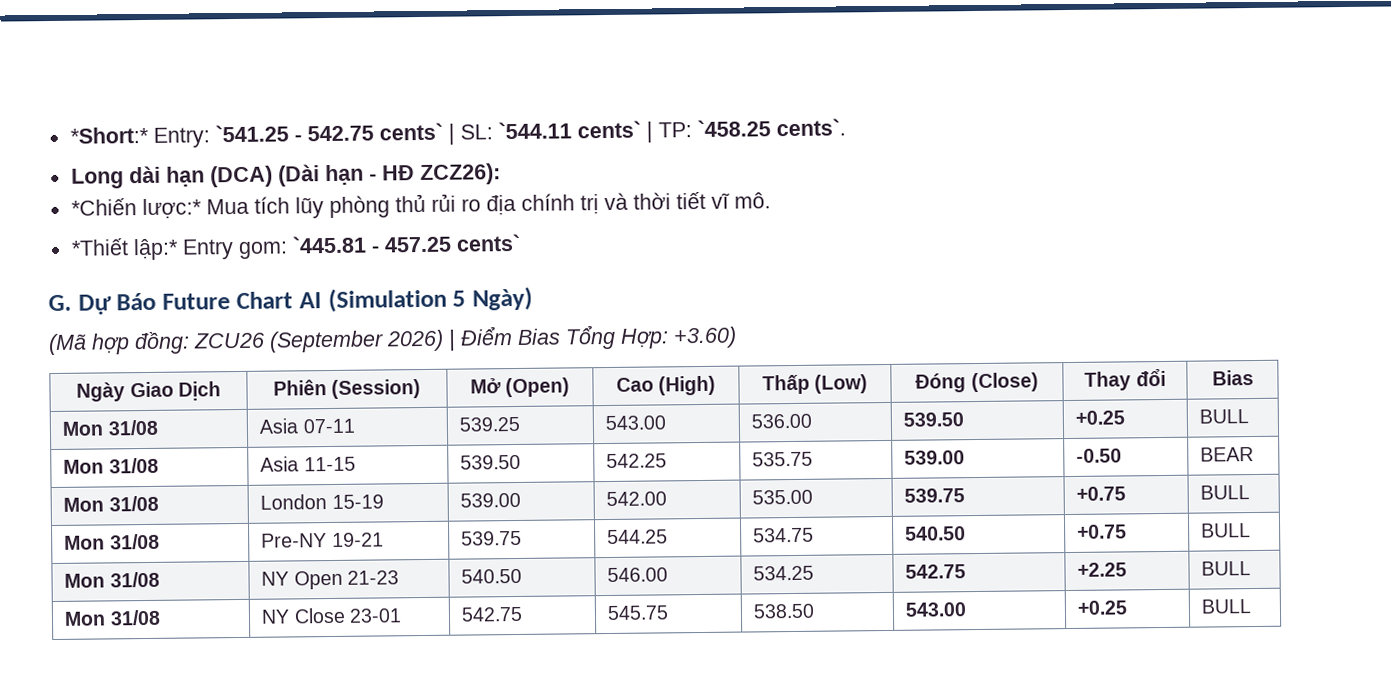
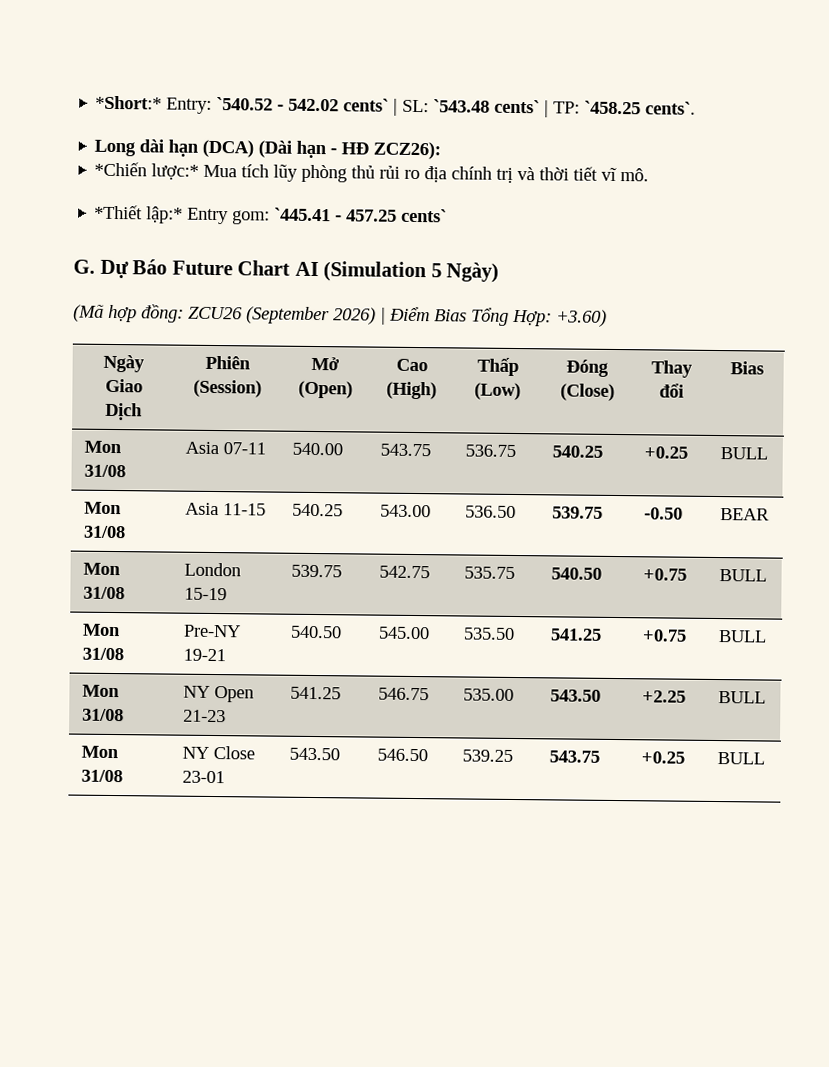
- *Short:* Entry: `541.25 - 542.75 cents` | SL: `544.11 cents` | TP: `458.25 cents`.
+ *Short:* Entry: `540.52 - 542.02 cents` | SL: `543.48 cents` | TP: `458.25 cents`.
- *Thiết lập:* Entry gom: `445.81 - 457.25 cents`
+ *Thiết lập:* Entry gom: `445.41 - 457.25 cents`
- Mon 31/08 | Asia 07-11 | 539.25 | 543.00 | 536.00 | 539.50 | +0.25 | BULL
+ Mon 31/08 | Asia 07-11 | 540.00 | 543.75 | 536.75 | 540.25 | +0.25 | BULL
- Mon 31/08 | Asia 11-15 | 539.50 | 542.25 | 535.75 | 539.00 | -0.50 | BEAR
+ Mon 31/08 | Asia 11-15 | 540.25 | 543.00 | 536.50 | 539.75 | -0.50 | BEAR
- Mon 31/08 | London 15-19 | 539.00 | 542.00 | 535.00 | 539.75 | +0.75 | BULL
+ Mon 31/08 | London 15-19 | 539.75 | 542.75 | 535.75 | 540.50 | +0.75 | BULL
- Mon 31/08 | Pre-NY 19-21 | 539.75 | 544.25 | 534.75 | 540.50 | +0.75 | BULL
+ Mon 31/08 | Pre-NY 19-21 | 540.50 | 545.00 | 535.50 | 541.25 | +0.75 | BULL
- Mon 31/08 | NY Open 21-23 | 540.50 | 546.00 | 534.25 | 542.75 | +2.25 | BULL
+ Mon 31/08 | NY Open 21-23 | 541.25 | 546.75 | 535.00 | 543.50 | +2.25 | BULL
- Mon 31/08 | NY Close 23-01 | 542.75 | 545.75 | 538.50 | 543.00 | +0.25 | BULL
+ Mon 31/08 | NY Close 23-01 | 543.50 | 546.50 | 539.25 | 543.75 | +0.25 | BULL

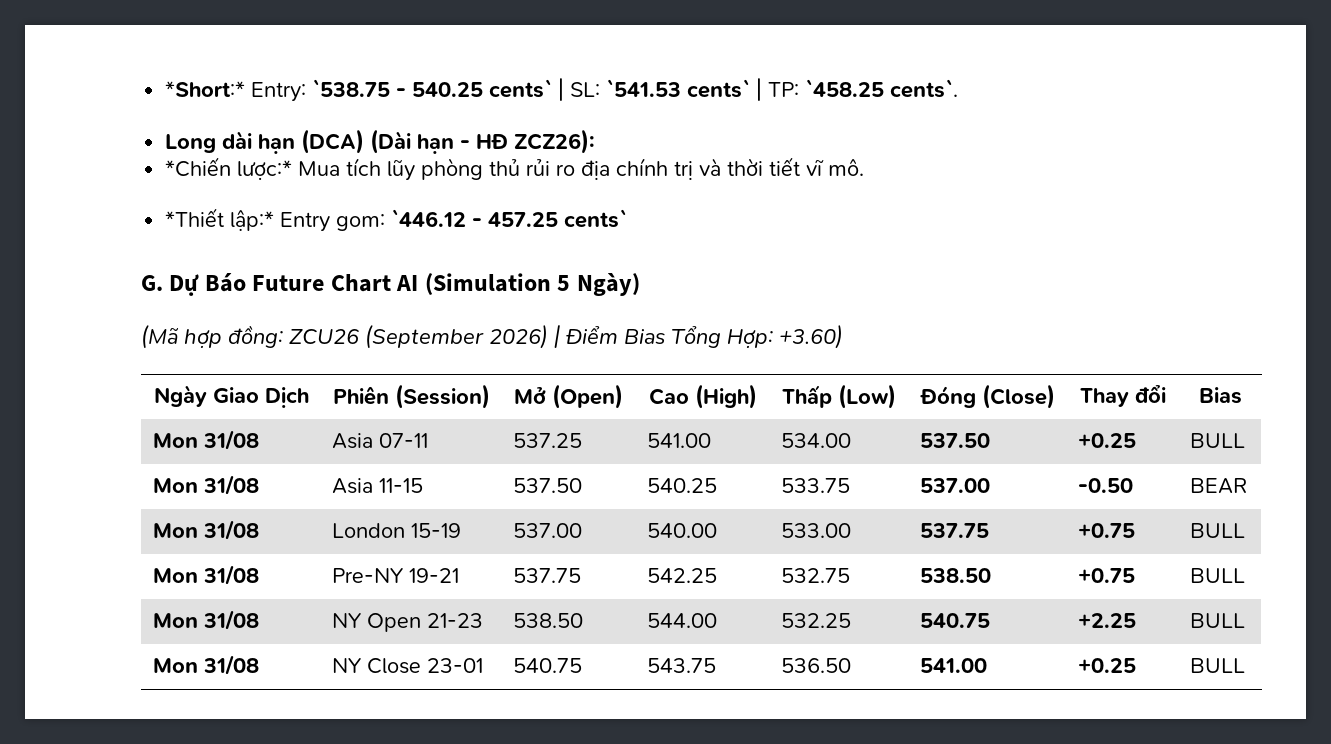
- *Short:* Entry: `540.52 - 542.02 cents` | SL: `543.48 cents` | TP: `458.25 cents`.
+ *Short:* Entry: `538.75 - 540.25 cents` | SL: `541.53 cents` | TP: `458.25 cents`.
- *Thiết lập:* Entry gom: `445.41 - 457.25 cents`
+ *Thiết lập:* Entry gom: `446.12 - 457.25 cents`
- Mon 31/08 | Asia 07-11 | 540.00 | 543.75 | 536.75 | 540.25 | +0.25 | BULL
+ Mon 31/08 | Asia 07-11 | 537.25 | 541.00 | 534.00 | 537.50 | +0.25 | BULL
- Mon 31/08 | Asia 11-15 | 540.25 | 543.00 | 536.50 | 539.75 | -0.50 | BEAR
+ Mon 31/08 | Asia 11-15 | 537.50 | 540.25 | 533.75 | 537.00 | -0.50 | BEAR
- Mon 31/08 | London 15-19 | 539.75 | 542.75 | 535.75 | 540.50 | +0.75 | BULL
+ Mon 31/08 | London 15-19 | 537.00 | 540.00 | 533.00 | 537.75 | +0.75 | BULL
- Mon 31/08 | Pre-NY 19-21 | 540.50 | 545.00 | 535.50 | 541.25 | +0.75 | BULL
+ Mon 31/08 | Pre-NY 19-21 | 537.75 | 542.25 | 532.75 | 538.50 | +0.75 | BULL
- Mon 31/08 | NY Open 21-23 | 541.25 | 546.75 | 535.00 | 543.50 | +2.25 | BULL
+ Mon 31/08 | NY Open 21-23 | 538.50 | 544.00 | 532.25 | 540.75 | +2.25 | BULL
- Mon 31/08 | NY Close 23-01 | 543.50 | 546.50 | 539.25 | 543.75 | +0.25 | BULL
+ Mon 31/08 | NY Close 23-01 | 540.75 | 543.75 | 536.50 | 541.00 | +0.25 | BULL

